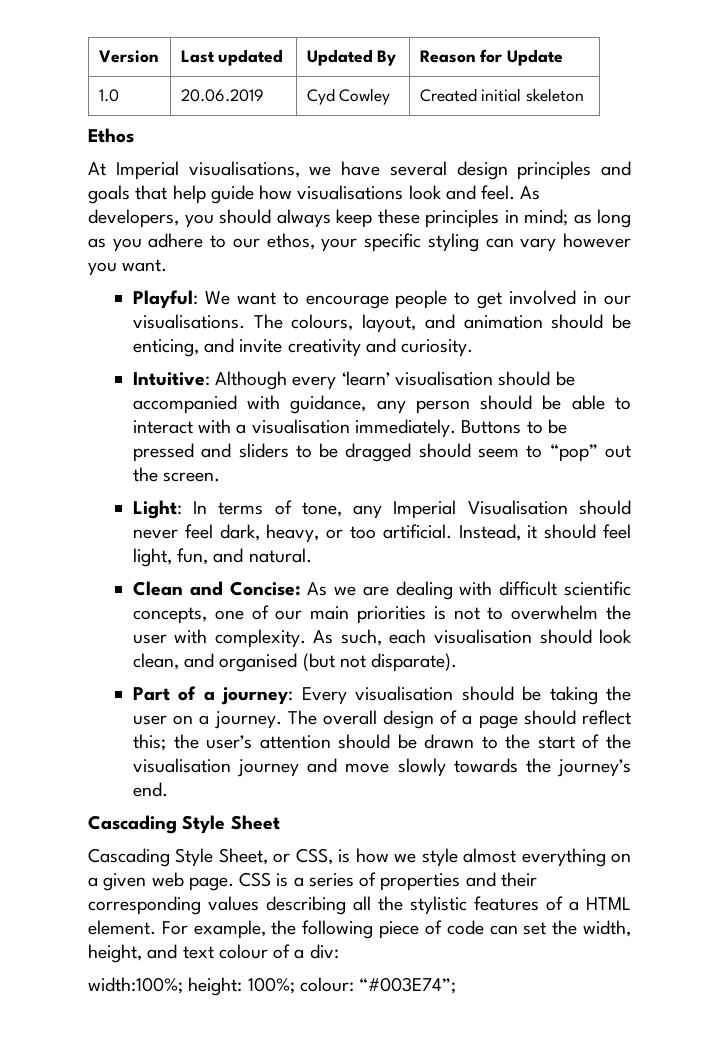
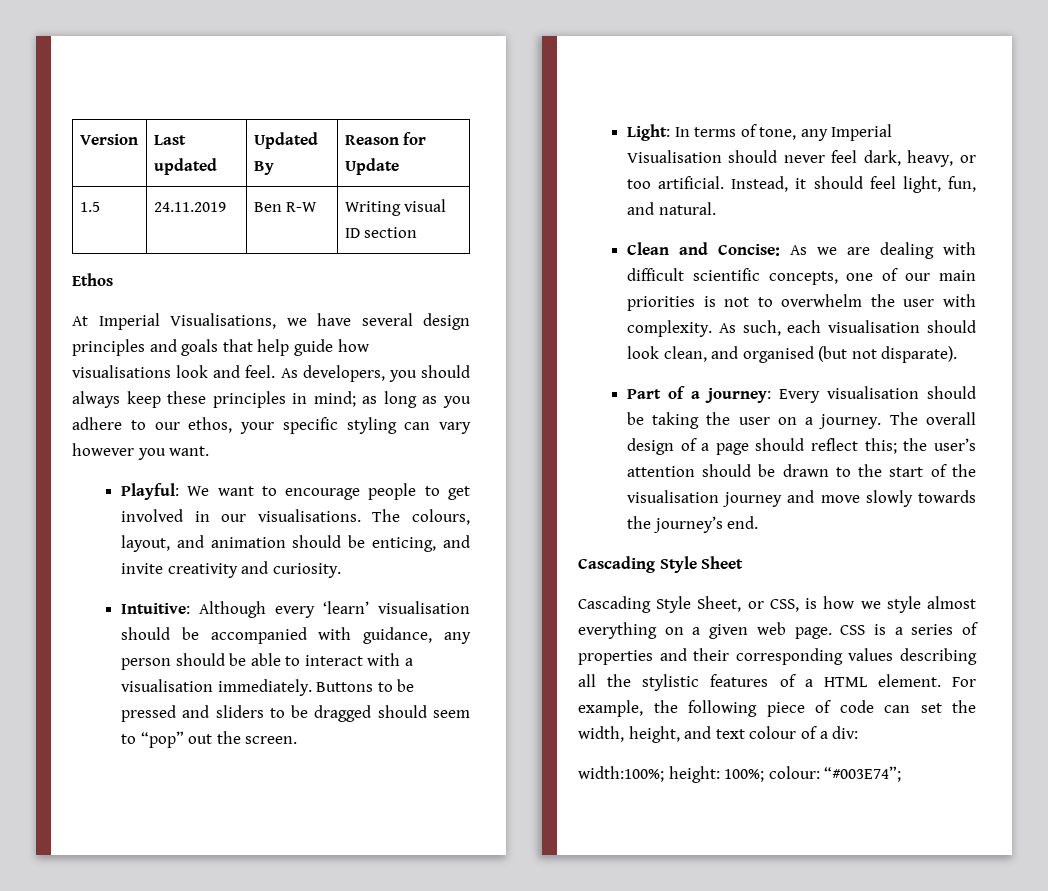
- 1.0 | 20.06.2019 | Cyd Cowley | Created initial skeleton
+ 1.5 | 24.11.2019 | Ben R-W | Writing visual ID section
- At Imperial visualisations, we have several design principles and goals that help guide how visualisations look and feel.
+ At Imperial Visualisations, we have several design principles and goals that help guide how visualisations look and feel.

